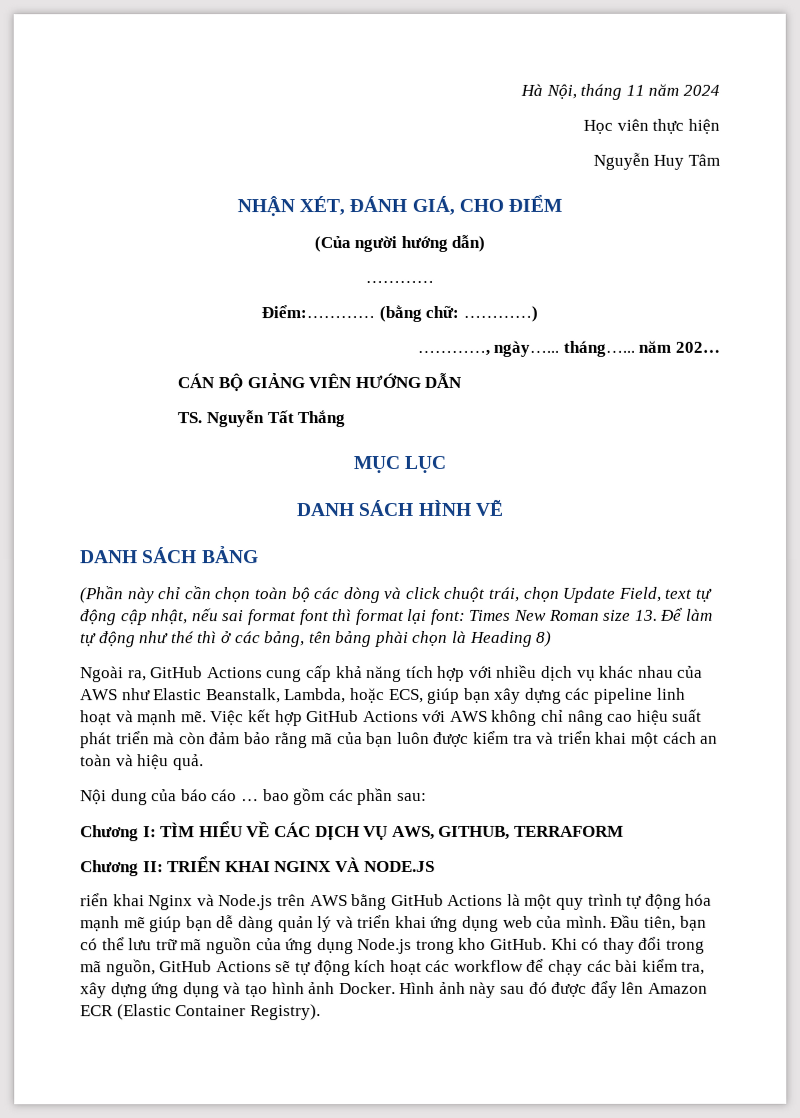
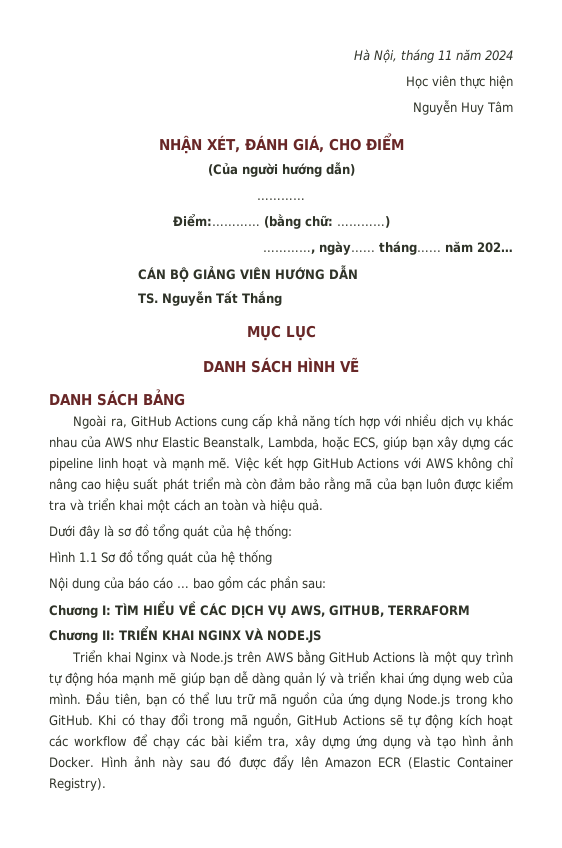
- (Phần này chỉ cần chọn toàn bộ các dòng và click chuột trái, chọn Update Field, text tự động cập nhật, nếu sai format font thì format lại font: Times New Roman size 13. Để làm tự động như thé thì ở các bảng, tên bảng phài chọn là Heading 8)
+ Dưới đây là sơ đồ tổng quát của hệ thống:
+ Hình 1.1 Sơ đồ tổng quát của hệ thống
- riển khai Nginx và Node.js trên AWS bằng GitHub Actions là một quy trình tự động hóa mạnh mẽ giúp bạn dễ dàng quản lý và triển khai ứng dụng web của mình.
+ Triển khai Nginx và Node.js trên AWS bằng GitHub Actions là một quy trình tự động hóa mạnh mẽ giúp bạn dễ dàng quản lý và triển khai ứng dụng web của mình.

